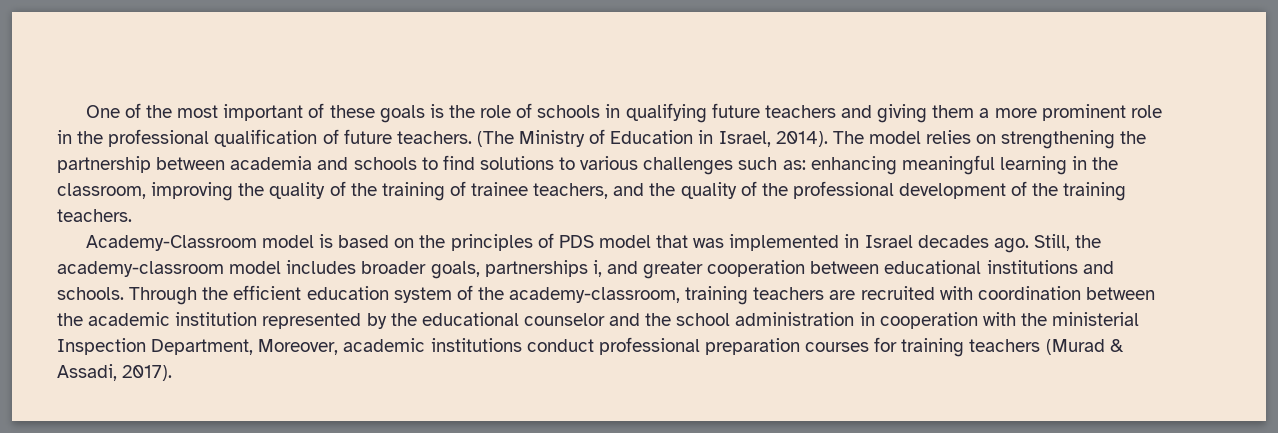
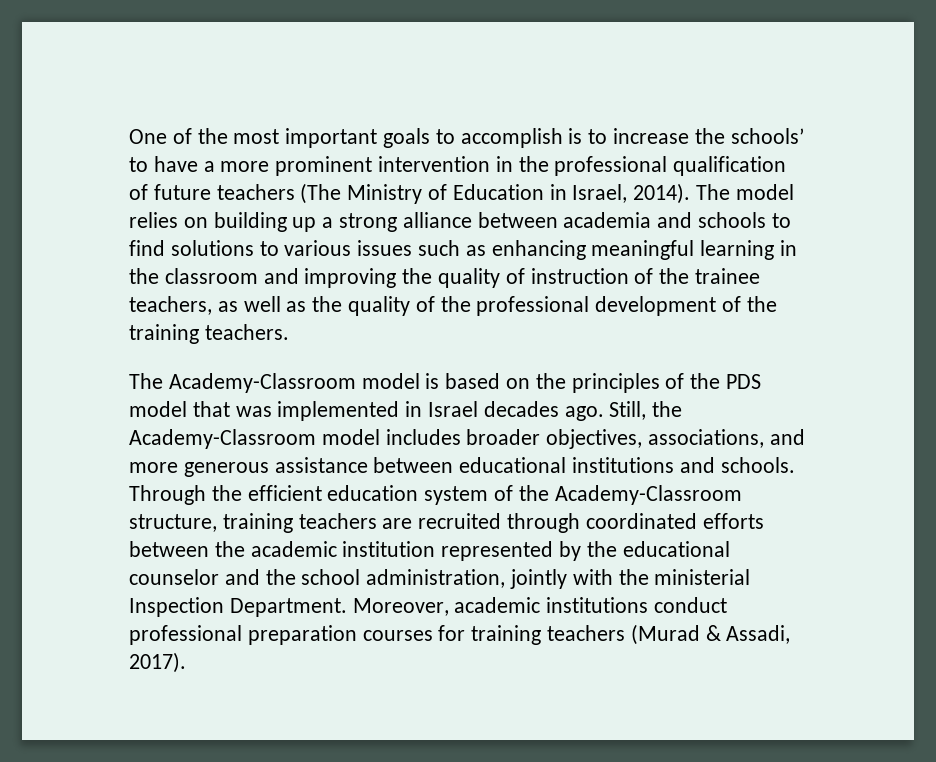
- One of the most important of these goals is the role of schools in qualifying future teachers and giving them a more prominent role in the professional qualification of future teachers. (The Ministry of Education in Israel, 2014).
+ One of the most important goals to accomplish is to increase the schools’ to have a more prominent intervention in the professional qualification of future teachers (The Ministry of Education in Israel, 2014).
- The model relies on strengthening the partnership between academia and schools to find solutions to various challenges such as: enhancing meaningful learning in the classroom, improving the quality of the training of trainee teachers, and the quality of the professional development of the training teachers.
+ The model relies on building up a strong alliance between academia and schools to find solutions to various issues such as enhancing meaningful learning in the classroom and improving the quality of instruction of the trainee teachers, as well as the quality of the professional development of the training teachers.
- Academy-Classroom model is based on the principles of PDS model that was implemented in Israel decades ago.
+ The Academy-Classroom model is based on the principles of the PDS model that was implemented in Israel decades ago.
- Still, the academy-classroom model includes broader goals, partnerships i, and greater cooperation between educational institutions and schools.
+ Still, the Academy-Classroom model includes broader objectives, associations, and more generous assistance between educational institutions and schools.
- Through the efficient education system of the academy-classroom, training teachers are recruited with coordination between the academic institution represented by the educational counselor and the school administration in cooperation with the ministerial Inspection Department, Moreover, academic institutions conduct professional preparation courses for training teachers (Murad & Assadi, 2017).
+ Through the efficient education system of the Academy-Classroom structure, training teachers are recruited through coordinated efforts between the academic institution represented by the educational counselor and the school administration, jointly with the ministerial Inspection Department. Moreover, academic institutions conduct professional preparation courses for training teachers (Murad & Assadi, 2017).

